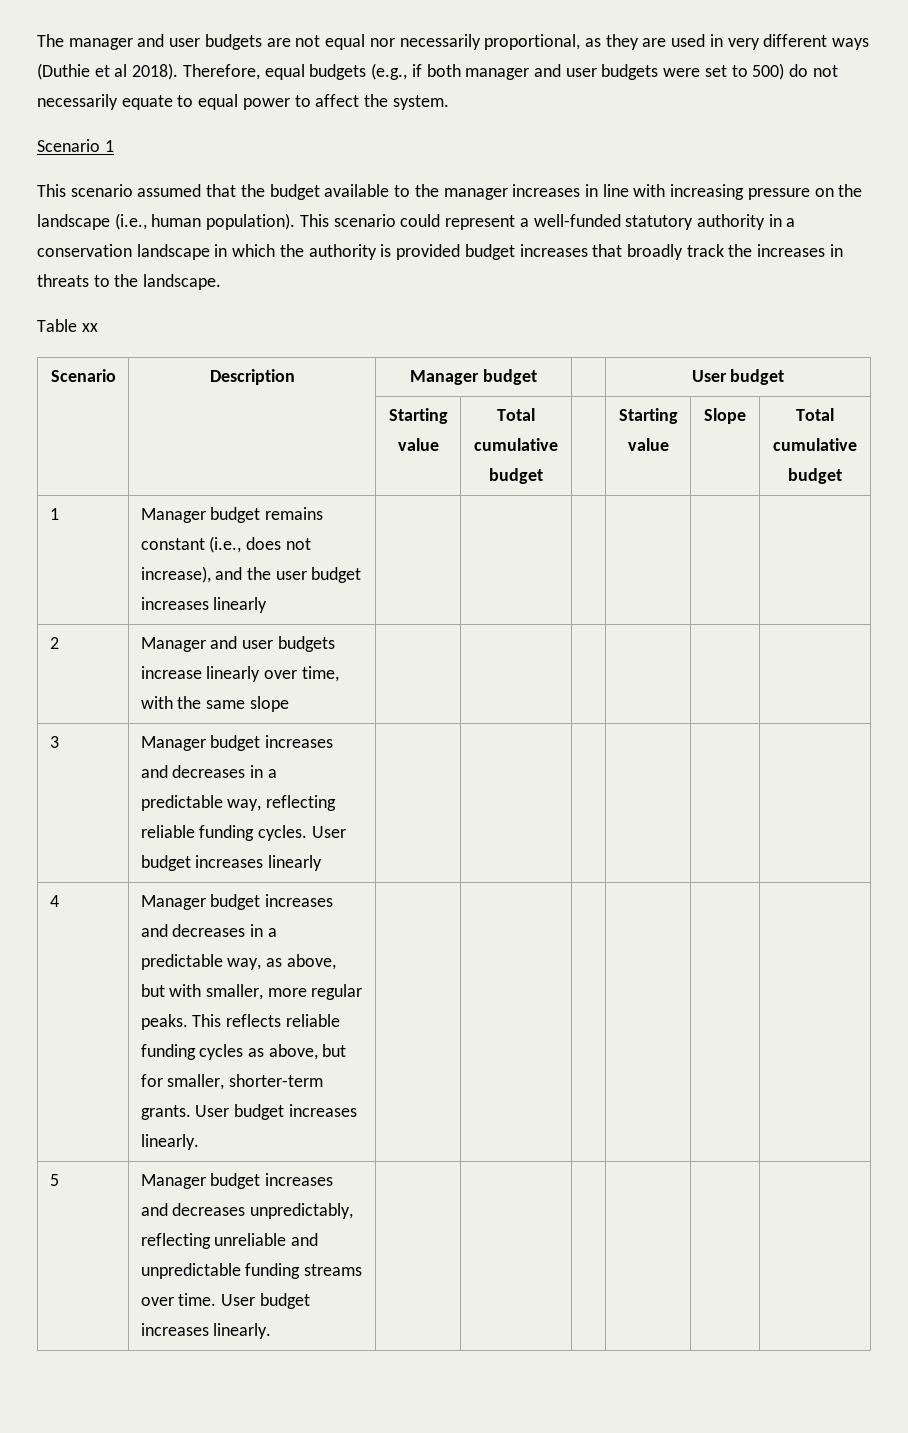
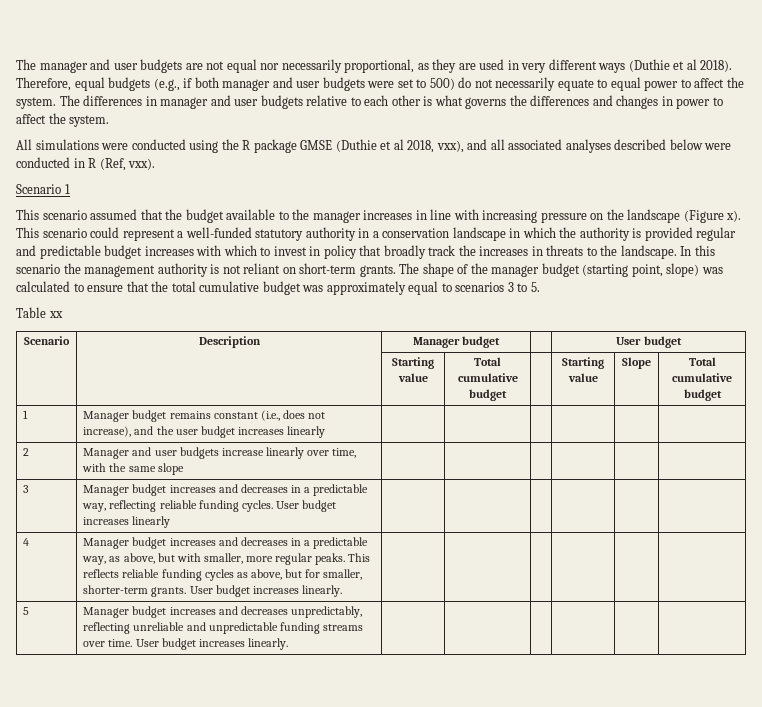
+ The differences in manager and user budgets relative to each other is what governs the differences and changes in power to affect the system.
+ All simulations were conducted using the R package GMSE (Duthie et al 2018, vxx), and all associated analyses described below were conducted in R (Ref, vxx).
- This scenario assumed that the budget available to the manager increases in line with increasing pressure on the landscape (i.e., human population).
+ This scenario assumed that the budget available to the manager increases in line with increasing pressure on the landscape (Figure x).
- This scenario could represent a well-funded statutory authority in a conservation landscape in which the authority is provided budget increases that broadly track the increases in threats to the landscape.
+ This scenario could represent a well-funded statutory authority in a conservation landscape in which the authority is provided regular and predictable budget increases with which to invest in policy that broadly track the increases in threats to the landscape. In this scenario the management authority is not reliant on short-term grants. The shape of the manager budget (starting point, slope) was calculated to ensure that the total cumulative budget was approximately equal to scenarios 3 to 5.

